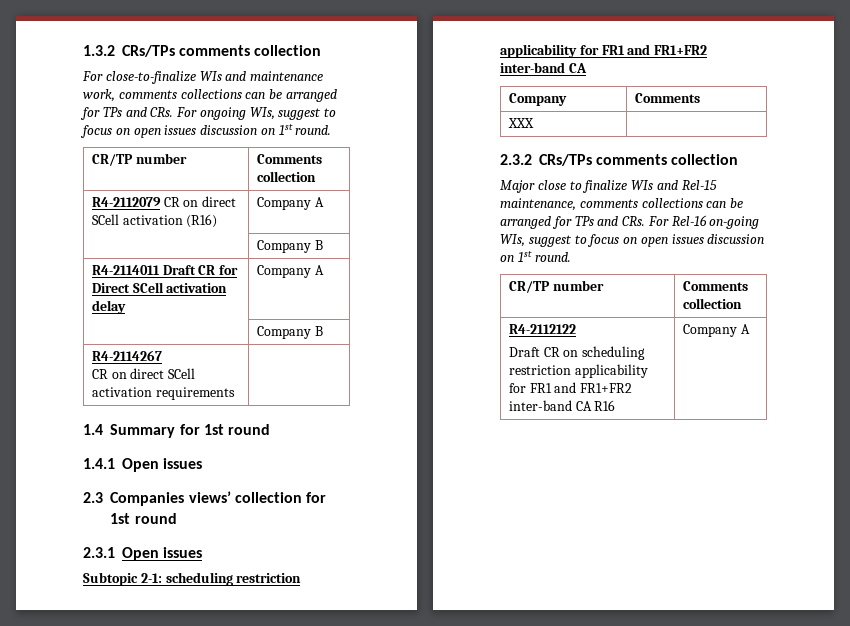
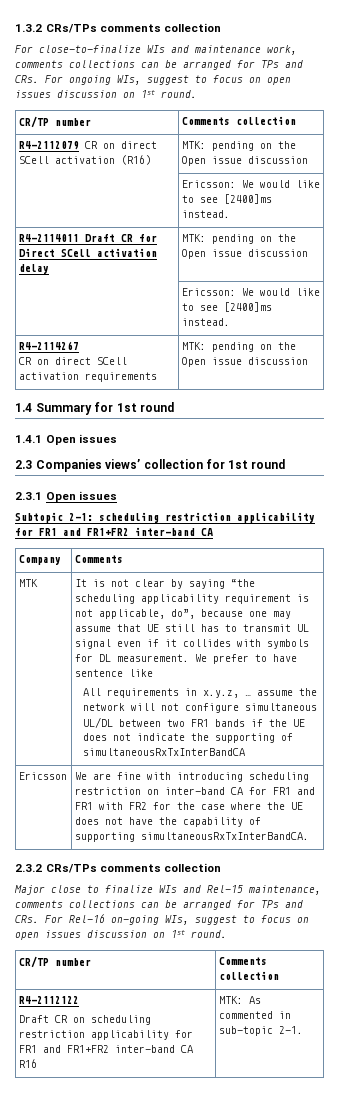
- R4-2112079 CR on direct SCell activation (R16) | Company A
- | Company B
+ R4-2112079 CR on direct SCell activation (R16) | MTK: pending on the Open issue discussion
+ | Ericsson: We would like to see [2400]ms instead.
- R4-2114011 Draft CR for Direct SCell activation delay | Company A
- | Company B
+ R4-2114011 Draft CR for Direct SCell activation delay | MTK: pending on the Open issue discussion
+ | Ericsson: We would like to see [2400]ms instead.
  R4-2114267
- CR on direct SCell activation requirements |
+ CR on direct SCell activation requirements | MTK: pending on the Open issue discussion
- XXX
+ MTK | It is not clear by saying “the scheduling applicability requirement is not applicable, do”, because one may assume that UE still has to transmit UL signal even if it collides with symbols for DL measurement. We prefer to have sentence like
+ All requirements in x.y.z, … assume the network will not configure simultaneous UL/DL between two FR1 bands if the UE does not indicate the supporting of simultaneousRxTxInterBandCA
+ Ericsson | We are fine with introducing scheduling restriction on inter-band CA for FR1 and FR1 with FR2 for the case where the UE does not have the capability of supporting simultaneousRxTxInterBandCA.
  R4-2112122
- Draft CR on scheduling restriction applicability for FR1 and FR1+FR2 inter-band CA R16 | Company A
+ Draft CR on scheduling restriction applicability for FR1 and FR1+FR2 inter-band CA R16 | MTK: As commented in sub-topic 2-1.

